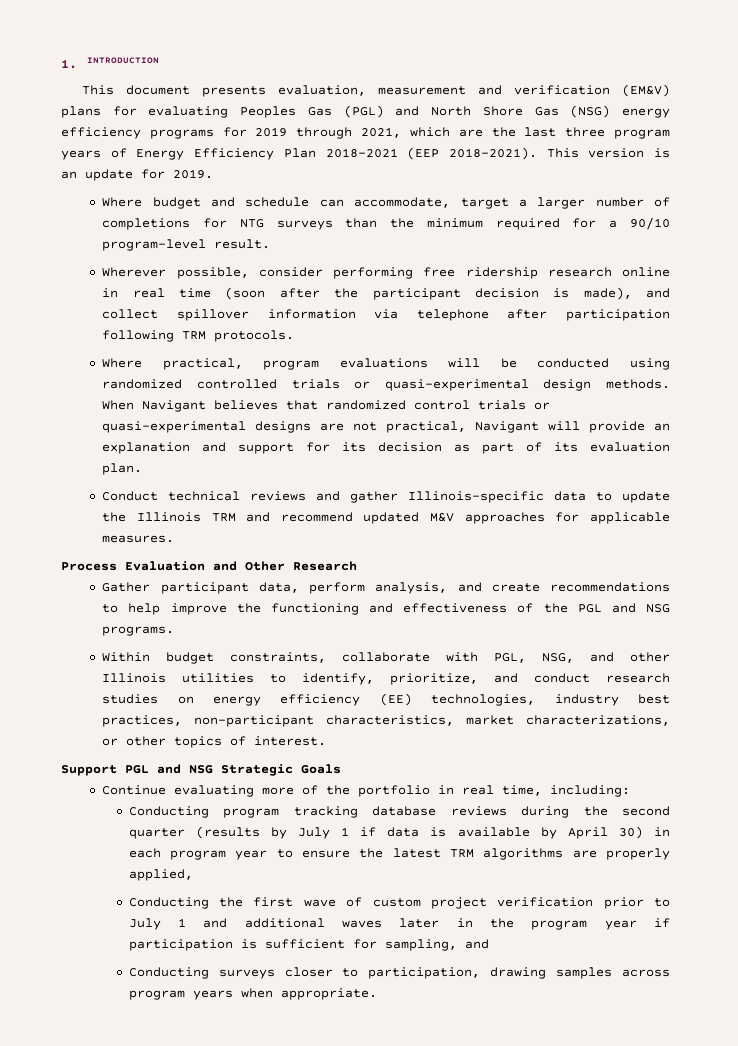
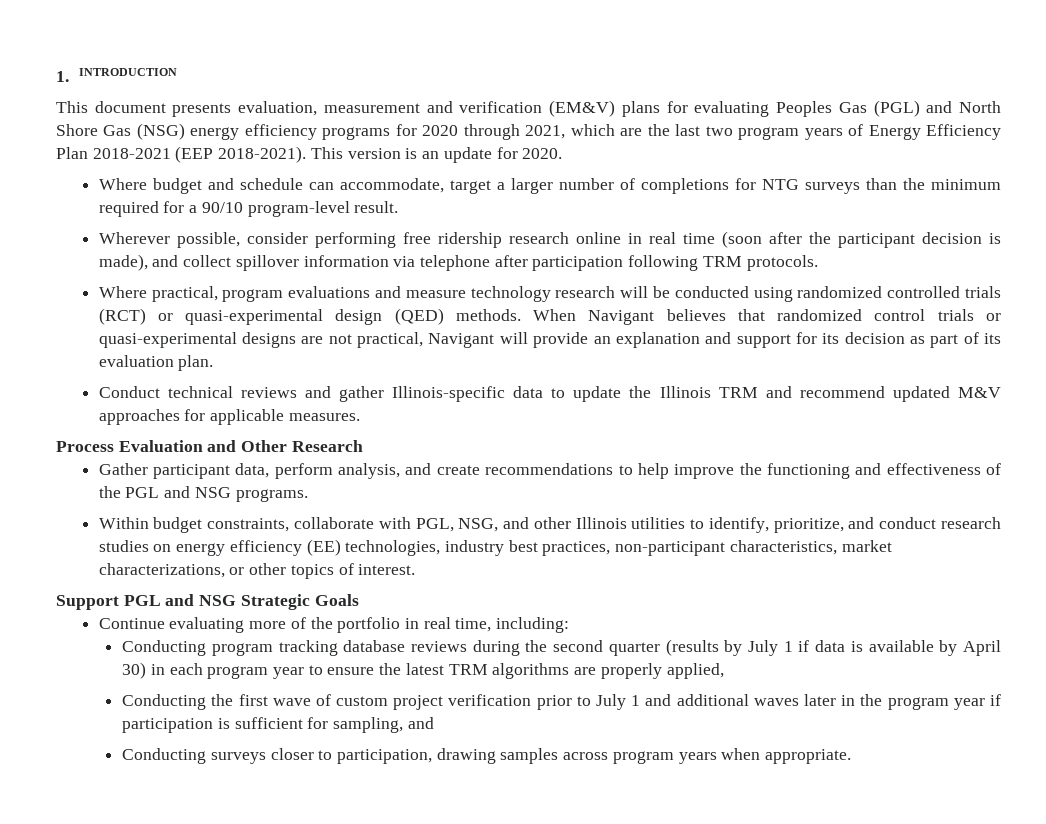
- This document presents evaluation, measurement and verification (EM&V) plans for evaluating Peoples Gas (PGL) and North Shore Gas (NSG) energy efficiency programs for 2019 through 2021, which are the last three program years of Energy Efficiency Plan 2018-2021 (EEP 2018-2021).
+ This document presents evaluation, measurement and verification (EM&V) plans for evaluating Peoples Gas (PGL) and North Shore Gas (NSG) energy efficiency programs for 2020 through 2021, which are the last two program years of Energy Efficiency Plan 2018-2021 (EEP 2018-2021).
- This version is an update for 2019.
+ This version is an update for 2020.
- Where practical, program evaluations will be conducted using randomized controlled trials or quasi-experimental design methods.
+ Where practical, program evaluations and measure technology research will be conducted using randomized controlled trials (RCT) or quasi-experimental design (QED) methods.

